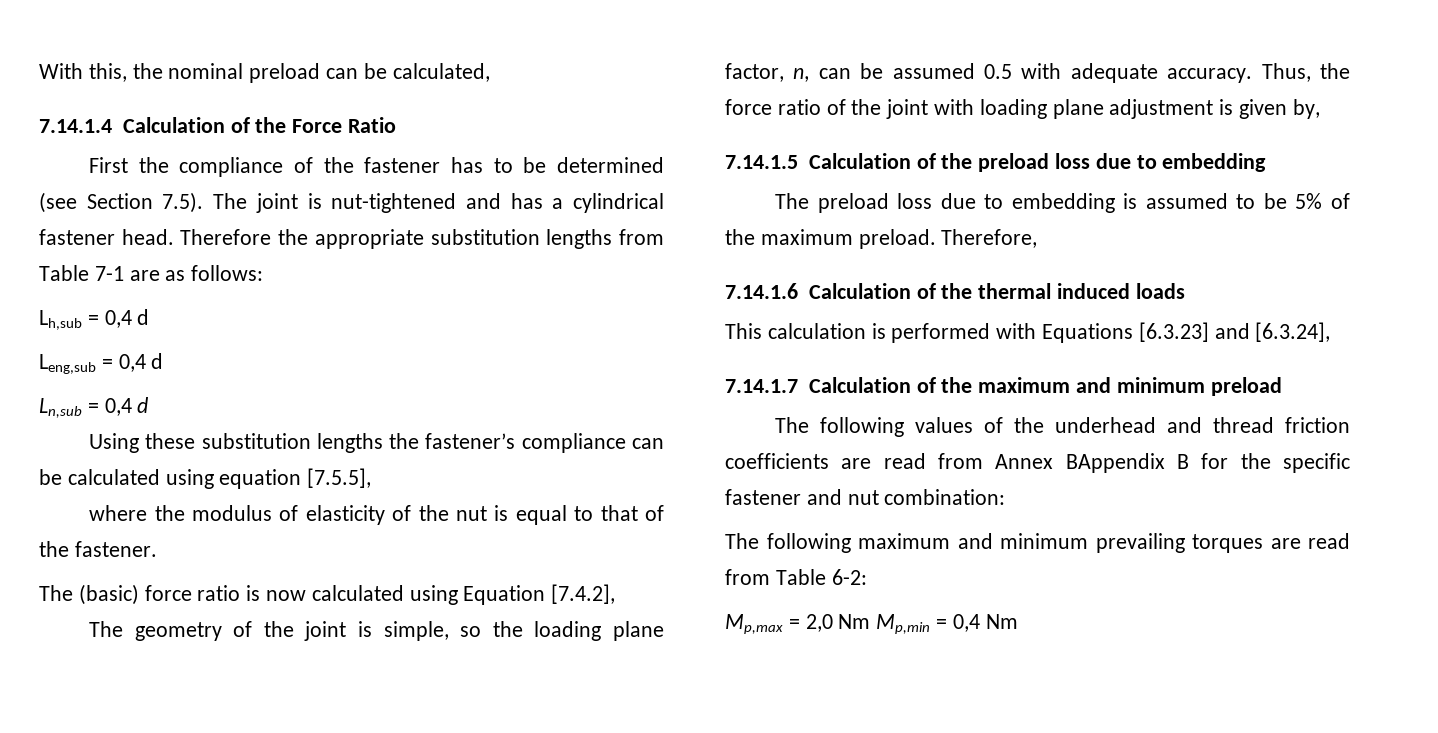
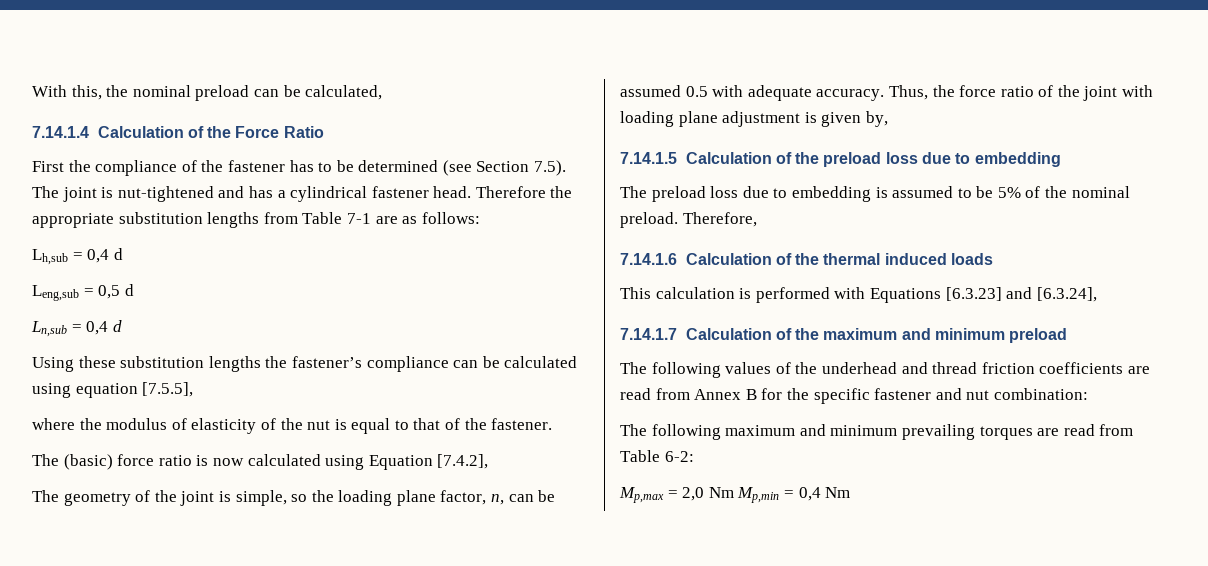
- Leng,sub = 0,4 d
+ Leng,sub = 0,5 d
- The preload loss due to embedding is assumed to be 5% of the maximum preload.
+ The preload loss due to embedding is assumed to be 5% of the nominal preload.
- The following values of the underhead and thread friction coefficients are read from Annex BAppendix B for the specific fastener and nut combination:
+ The following values of the underhead and thread friction coefficients are read from Annex B for the specific fastener and nut combination:

